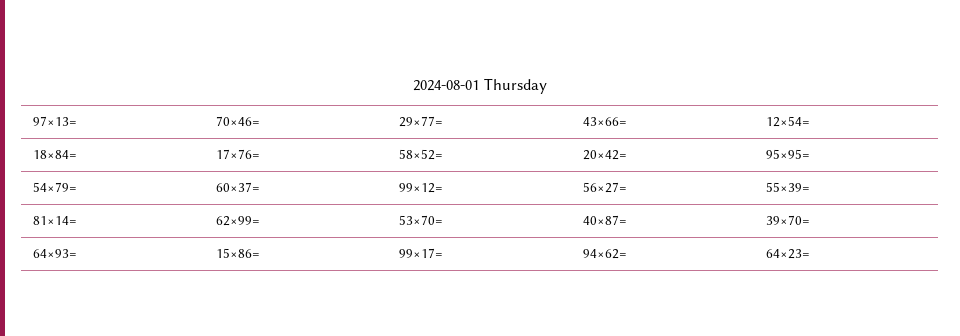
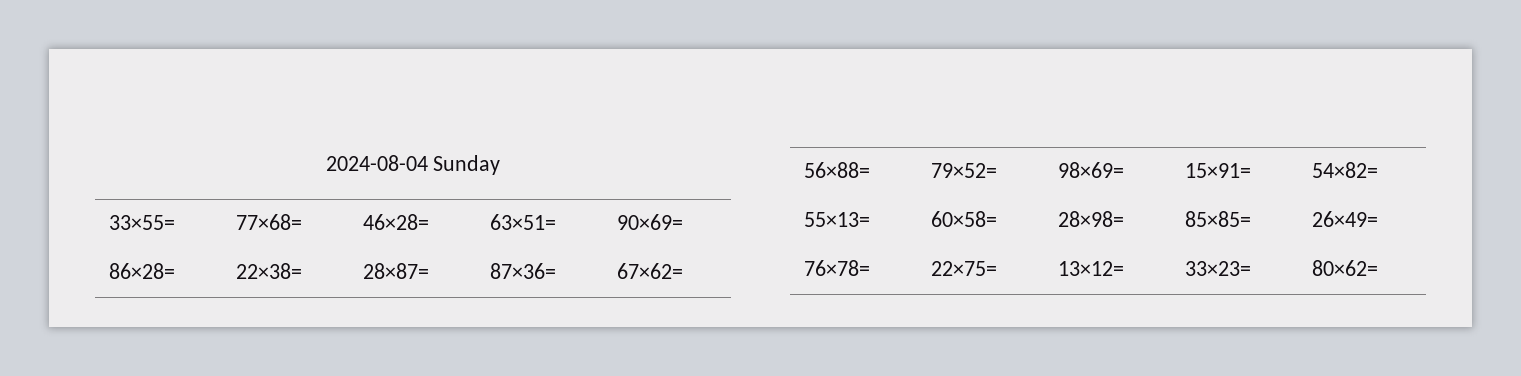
- 2024-08-01 Thursday
- 97×13= | 70×46= | 29×77= | 43×66= | 12×54=
- 18×84= | 17×76= | 58×52= | 20×42= | 95×95=
- 54×79= | 60×37= | 99×12= | 56×27= | 55×39=
- 81×14= | 62×99= | 53×70= | 40×87= | 39×70=
- 64×93= | 15×86= | 99×17= | 94×62= | 64×23=
+ 2024-08-04 Sunday
+ 33×55= | 77×68= | 46×28= | 63×51= | 90×69=
+ 86×28= | 22×38= | 28×87= | 87×36= | 67×62=
+ 56×88= | 79×52= | 98×69= | 15×91= | 54×82=
+ 55×13= | 60×58= | 28×98= | 85×85= | 26×49=
+ 76×78= | 22×75= | 13×12= | 33×23= | 80×62=

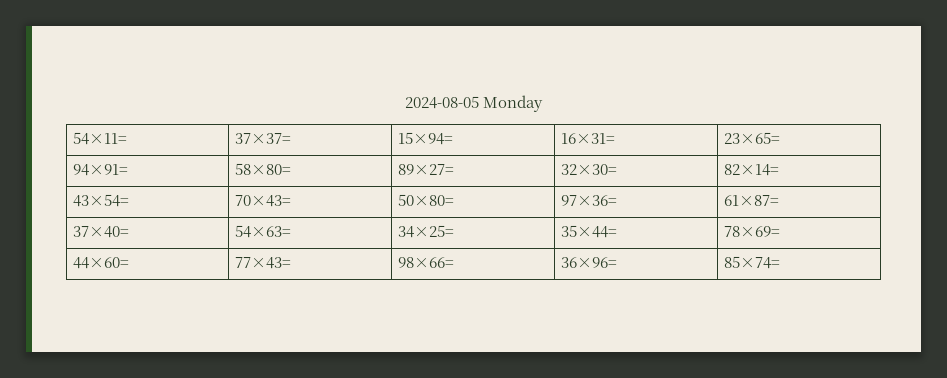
- 2024-08-04 Sunday
- 33×55= | 77×68= | 46×28= | 63×51= | 90×69=
- 86×28= | 22×38= | 28×87= | 87×36= | 67×62=
- 56×88= | 79×52= | 98×69= | 15×91= | 54×82=
- 55×13= | 60×58= | 28×98= | 85×85= | 26×49=
- 76×78= | 22×75= | 13×12= | 33×23= | 80×62=
+ 2024-08-05 Monday
+ 54×11= | 37×37= | 15×94= | 16×31= | 23×65=
+ 94×91= | 58×80= | 89×27= | 32×30= | 82×14=
+ 43×54= | 70×43= | 50×80= | 97×36= | 61×87=
+ 37×40= | 54×63= | 34×25= | 35×44= | 78×69=
+ 44×60= | 77×43= | 98×66= | 36×96= | 85×74=

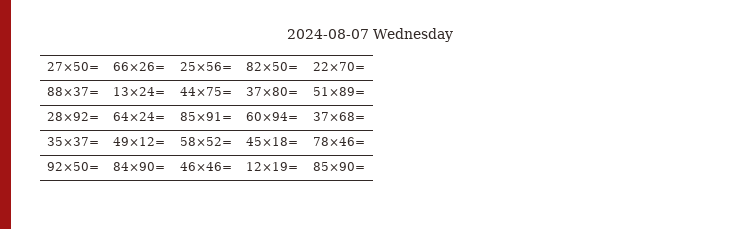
- 2024-08-05 Monday
- 54×11= | 37×37= | 15×94= | 16×31= | 23×65=
- 94×91= | 58×80= | 89×27= | 32×30= | 82×14=
- 43×54= | 70×43= | 50×80= | 97×36= | 61×87=
- 37×40= | 54×63= | 34×25= | 35×44= | 78×69=
- 44×60= | 77×43= | 98×66= | 36×96= | 85×74=
+ 2024-08-07 Wednesday
+ 27×50= | 66×26= | 25×56= | 82×50= | 22×70=
+ 88×37= | 13×24= | 44×75= | 37×80= | 51×89=
+ 28×92= | 64×24= | 85×91= | 60×94= | 37×68=
+ 35×37= | 49×12= | 58×52= | 45×18= | 78×46=
+ 92×50= | 84×90= | 46×46= | 12×19= | 85×90=

